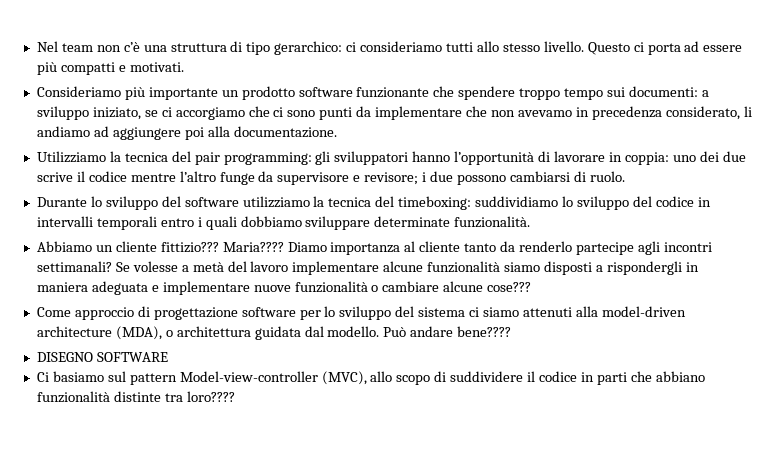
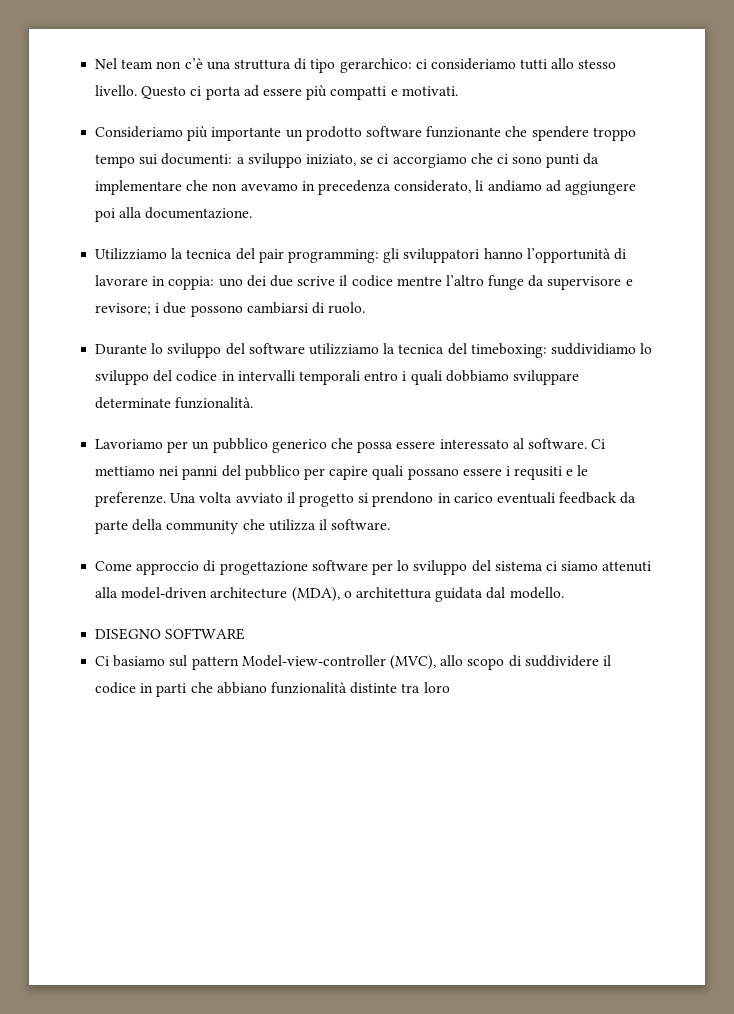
- Abbiamo un cliente fittizio??? Maria???? Diamo importanza al cliente tanto da renderlo partecipe agli incontri settimanali? Se volesse a metà del lavoro implementare alcune funzionalità siamo disposti a rispondergli in maniera adeguata e implementare nuove funzionalità o cambiare alcune cose???
+ Lavoriamo per un pubblico generico che possa essere interessato al software. Ci mettiamo nei panni del pubblico per capire quali possano essere i requsiti e le preferenze. Una volta avviato il progetto si prendono in carico eventuali feedback da parte della community che utilizza il software.
- Può andare bene????
- Ci basiamo sul pattern Model-view-controller (MVC), allo scopo di suddividere il codice in parti che abbiano funzionalità distinte tra loro????
+ Ci basiamo sul pattern Model-view-controller (MVC), allo scopo di suddividere il codice in parti che abbiano funzionalità distinte tra loro

